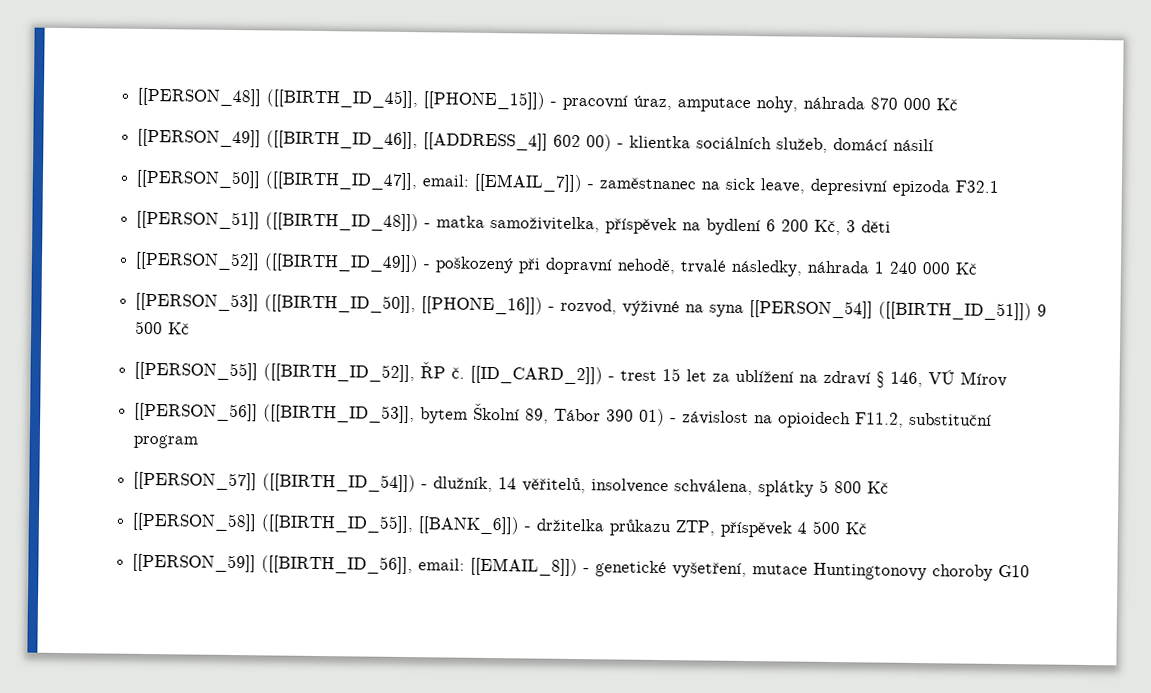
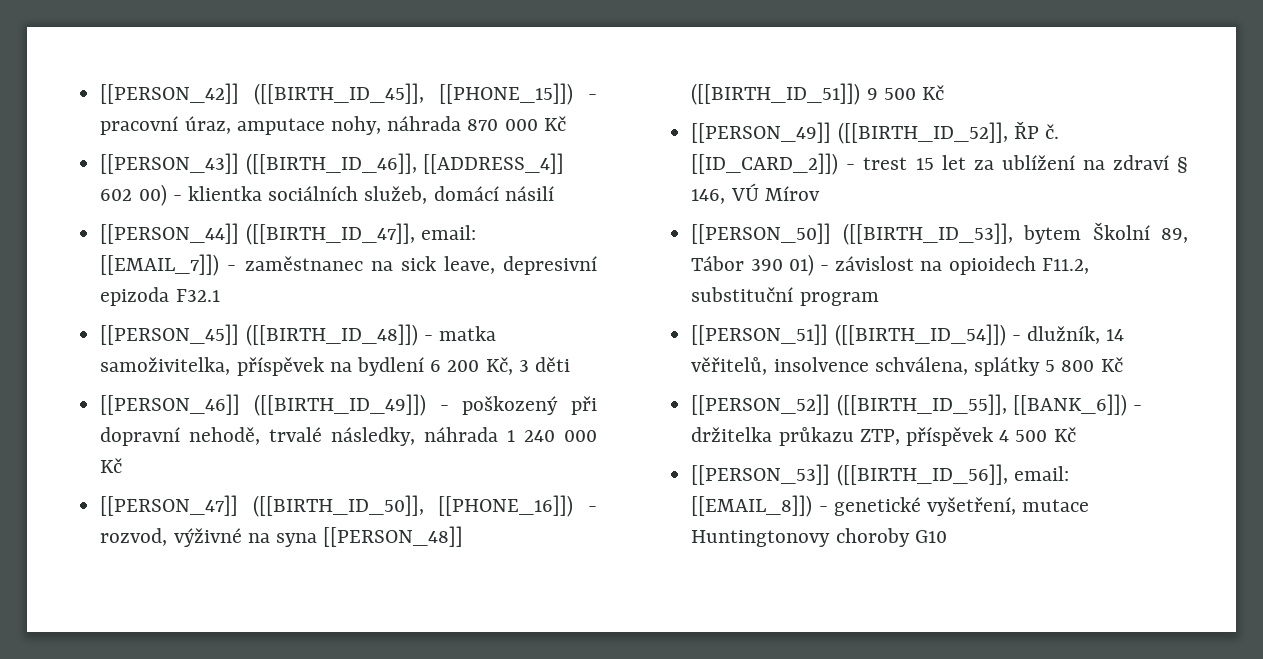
- [[PERSON_48]] ([[BIRTH_ID_45]], [[PHONE_15]]) - pracovní úraz, amputace nohy, náhrada 870 000 Kč
+ [[PERSON_42]] ([[BIRTH_ID_45]], [[PHONE_15]]) - pracovní úraz, amputace nohy, náhrada 870 000 Kč
- [[PERSON_49]] ([[BIRTH_ID_46]], [[ADDRESS_4]] 602 00) - klientka sociálních služeb, domácí násilí
+ [[PERSON_43]] ([[BIRTH_ID_46]], [[ADDRESS_4]] 602 00) - klientka sociálních služeb, domácí násilí
- [[PERSON_50]] ([[BIRTH_ID_47]], email: [[EMAIL_7]]) - zaměstnanec na sick leave, depresivní epizoda F32.1
+ [[PERSON_44]] ([[BIRTH_ID_47]], email: [[EMAIL_7]]) - zaměstnanec na sick leave, depresivní epizoda F32.1
- [[PERSON_51]] ([[BIRTH_ID_48]]) - matka samoživitelka, příspěvek na bydlení 6 200 Kč, 3 děti
+ [[PERSON_45]] ([[BIRTH_ID_48]]) - matka samoživitelka, příspěvek na bydlení 6 200 Kč, 3 děti
- [[PERSON_52]] ([[BIRTH_ID_49]]) - poškozený při dopravní nehodě, trvalé následky, náhrada 1 240 000 Kč
+ [[PERSON_46]] ([[BIRTH_ID_49]]) - poškozený při dopravní nehodě, trvalé následky, náhrada 1 240 000 Kč
- [[PERSON_53]] ([[BIRTH_ID_50]], [[PHONE_16]]) - rozvod, výživné na syna [[PERSON_54]] ([[BIRTH_ID_51]]) 9 500 Kč
+ [[PERSON_47]] ([[BIRTH_ID_50]], [[PHONE_16]]) - rozvod, výživné na syna [[PERSON_48]] ([[BIRTH_ID_51]]) 9 500 Kč
- [[PERSON_55]] ([[BIRTH_ID_52]], ŘP č.
+ [[PERSON_49]] ([[BIRTH_ID_52]], ŘP č.
- [[PERSON_56]] ([[BIRTH_ID_53]], bytem Školní 89, Tábor 390 01) - závislost na opioidech F11.2, substituční program
+ [[PERSON_50]] ([[BIRTH_ID_53]], bytem Školní 89, Tábor 390 01) - závislost na opioidech F11.2, substituční program
- [[PERSON_57]] ([[BIRTH_ID_54]]) - dlužník, 14 věřitelů, insolvence schválena, splátky 5 800 Kč
+ [[PERSON_51]] ([[BIRTH_ID_54]]) - dlužník, 14 věřitelů, insolvence schválena, splátky 5 800 Kč
- [[PERSON_58]] ([[BIRTH_ID_55]], [[BANK_6]]) - držitelka průkazu ZTP, příspěvek 4 500 Kč
+ [[PERSON_52]] ([[BIRTH_ID_55]], [[BANK_6]]) - držitelka průkazu ZTP, příspěvek 4 500 Kč
- [[PERSON_59]] ([[BIRTH_ID_56]], email: [[EMAIL_8]]) - genetické vyšetření, mutace Huntingtonovy choroby G10
+ [[PERSON_53]] ([[BIRTH_ID_56]], email: [[EMAIL_8]]) - genetické vyšetření, mutace Huntingtonovy choroby G10

